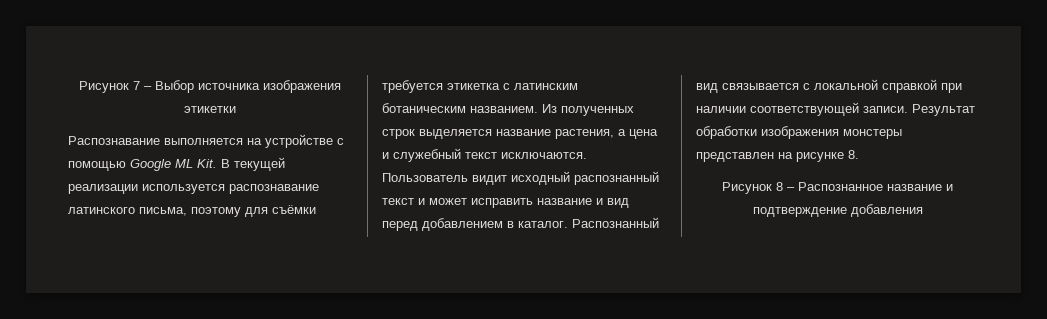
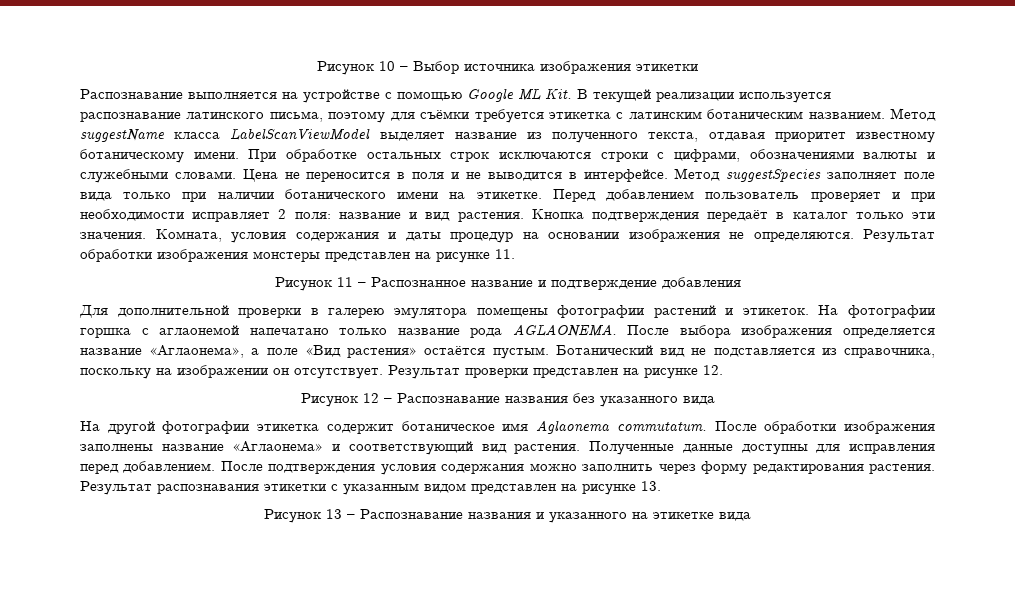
- Рисунок 7 – Выбор источника изображения этикетки
+ Рисунок 10 – Выбор источника изображения этикетки
- Из полученных строк выделяется название растения, а цена и служебный текст исключаются. Пользователь видит исходный распознанный текст и может исправить название и вид перед добавлением в каталог. Распознанный вид связывается с локальной справкой при наличии соответствующей записи.
+ Метод suggestName класса LabelScanViewModel выделяет название из полученного текста, отдавая приоритет известному ботаническому имени. При обработке остальных строк исключаются строки с цифрами, обозначениями валюты и служебными словами. Цена не переносится в поля и не выводится в интерфейсе. Метод suggestSpecies заполняет поле вида только при наличии ботанического имени на этикетке. Перед добавлением пользователь проверяет и при необходимости исправляет 2 поля: название и вид растения. Кнопка подтверждения передаёт в каталог только эти значения. Комната, условия содержания и даты процедур на основании изображения не определяются.
- Результат обработки изображения монстеры представлен на рисунке 8.
- Рисунок 8 – Распознанное название и подтверждение добавления
+ Результат обработки изображения монстеры представлен на рисунке 11.
+ Рисунок 11 – Распознанное название и подтверждение добавления
+ Для дополнительной проверки в галерею эмулятора помещены фотографии растений и этикеток. На фотографии горшка с аглаонемой напечатано только название рода AGLAONEMA. После выбора изображения определяется название «Аглаонема», а поле «Вид растения» остаётся пустым. Ботанический вид не подставляется из справочника, поскольку на изображении он отсутствует. Результат проверки представлен на рисунке 12.
+ Рисунок 12 – Распознавание названия без указанного вида
+ На другой фотографии этикетка содержит ботаническое имя Aglaonema commutatum. После обработки изображения заполнены название «Аглаонема» и соответствующий вид растения. Полученные данные доступны для исправления перед добавлением. После подтверждения условия содержания можно заполнить через форму редактирования растения. Результат распознавания этикетки с указанным видом представлен на рисунке 13.
+ Рисунок 13 – Распознавание названия и указанного на этикетке вида

